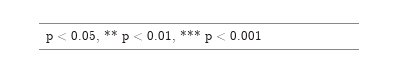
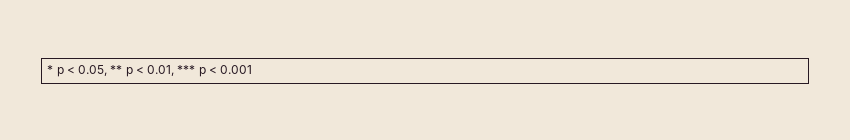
- p < 0.05, ** p < 0.01, *** p < 0.001
+ * p < 0.05, ** p < 0.01, *** p < 0.001

